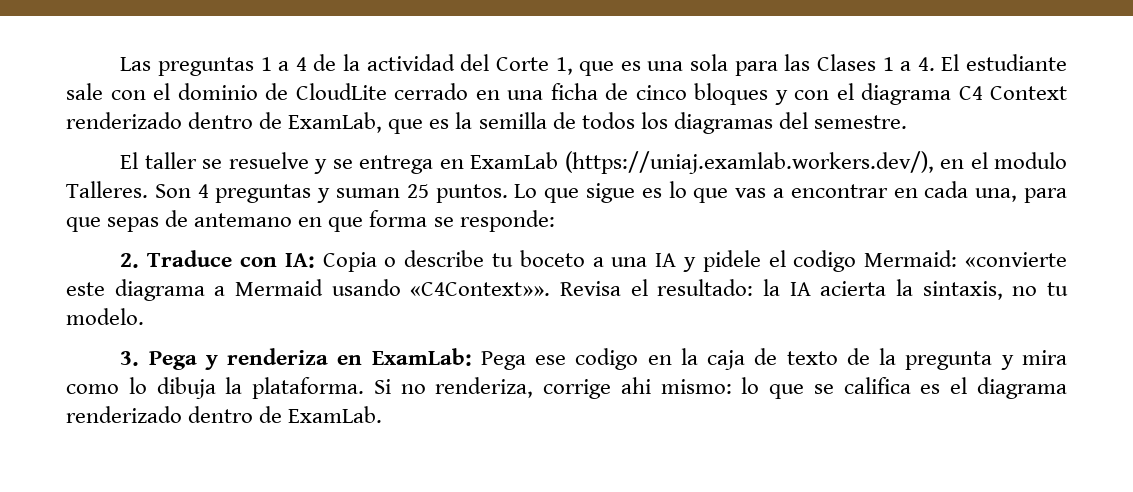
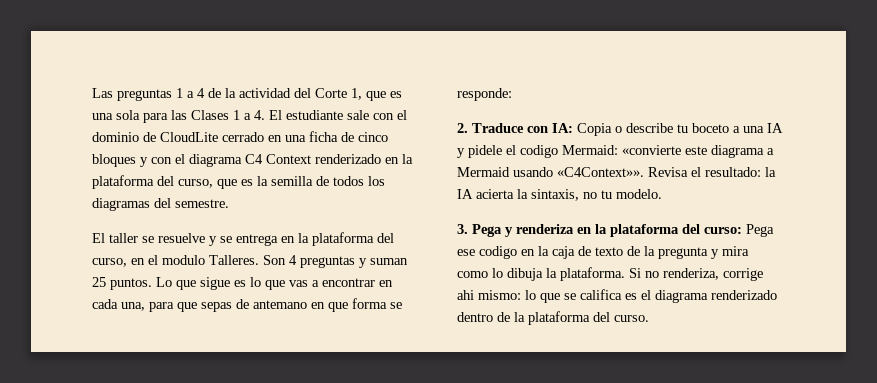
- Las preguntas 1 a 4 de la actividad del Corte 1, que es una sola para las Clases 1 a 4. El estudiante sale con el dominio de CloudLite cerrado en una ficha de cinco bloques y con el diagrama C4 Context renderizado dentro de ExamLab, que es la semilla de todos los diagramas del semestre.
+ Las preguntas 1 a 4 de la actividad del Corte 1, que es una sola para las Clases 1 a 4. El estudiante sale con el dominio de CloudLite cerrado en una ficha de cinco bloques y con el diagrama C4 Context renderizado en la plataforma del curso, que es la semilla de todos los diagramas del semestre.
- El taller se resuelve y se entrega en ExamLab (https://uniaj.examlab.workers.dev/), en el modulo Talleres.
+ El taller se resuelve y se entrega en la plataforma del curso, en el modulo Talleres.
- 3. Pega y renderiza en ExamLab: Pega ese codigo en la caja de texto de la pregunta y mira como lo dibuja la plataforma.
+ 3. Pega y renderiza en la plataforma del curso: Pega ese codigo en la caja de texto de la pregunta y mira como lo dibuja la plataforma.
- Si no renderiza, corrige ahi mismo: lo que se califica es el diagrama renderizado dentro de ExamLab.
+ Si no renderiza, corrige ahi mismo: lo que se califica es el diagrama renderizado dentro de la plataforma del curso.

